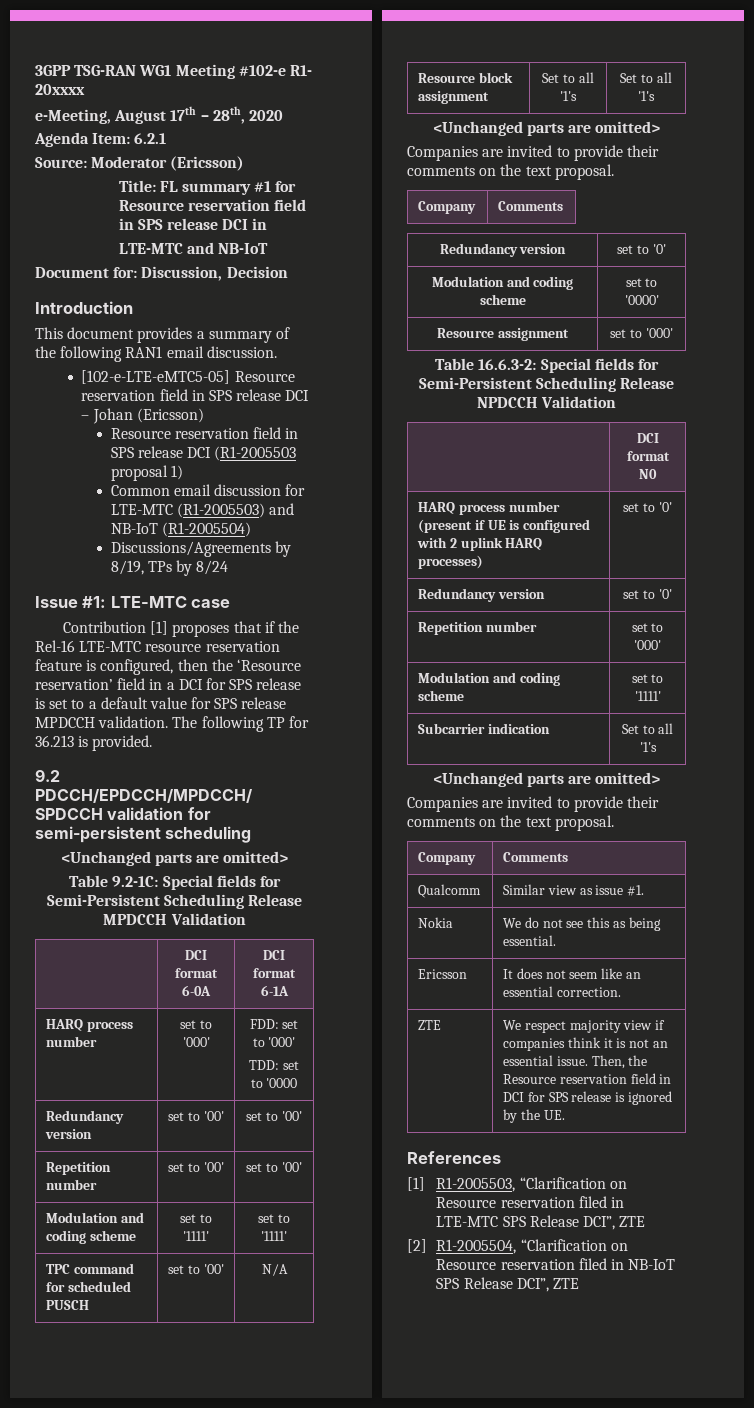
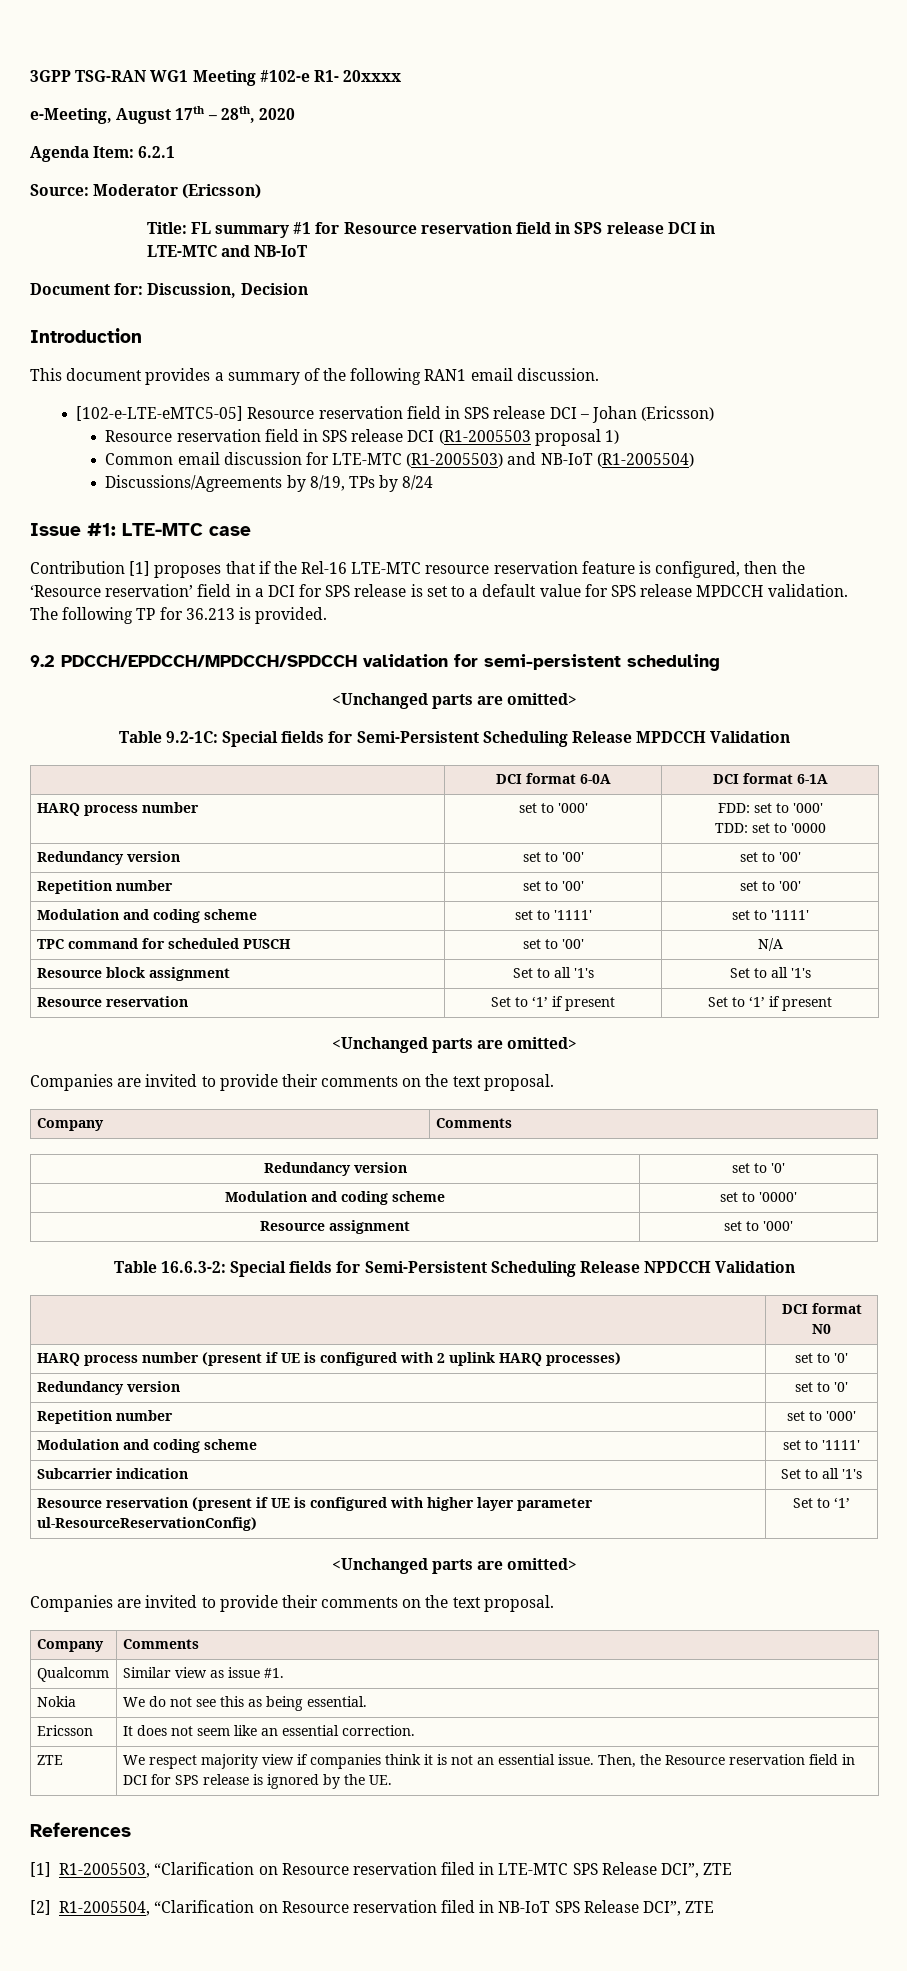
+ Resource reservation | Set to ‘1’ if present | Set to ‘1’ if present
+ Resource reservation (present if UE is configured with higher layer parameter ul-ResourceReservationConfig) | Set to ‘1’

